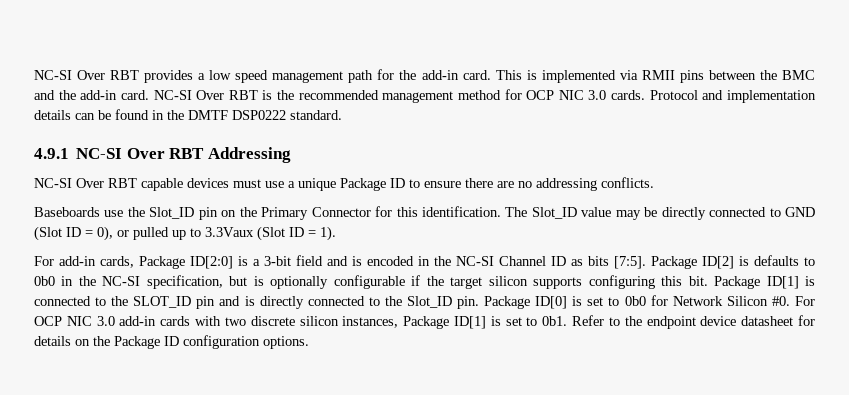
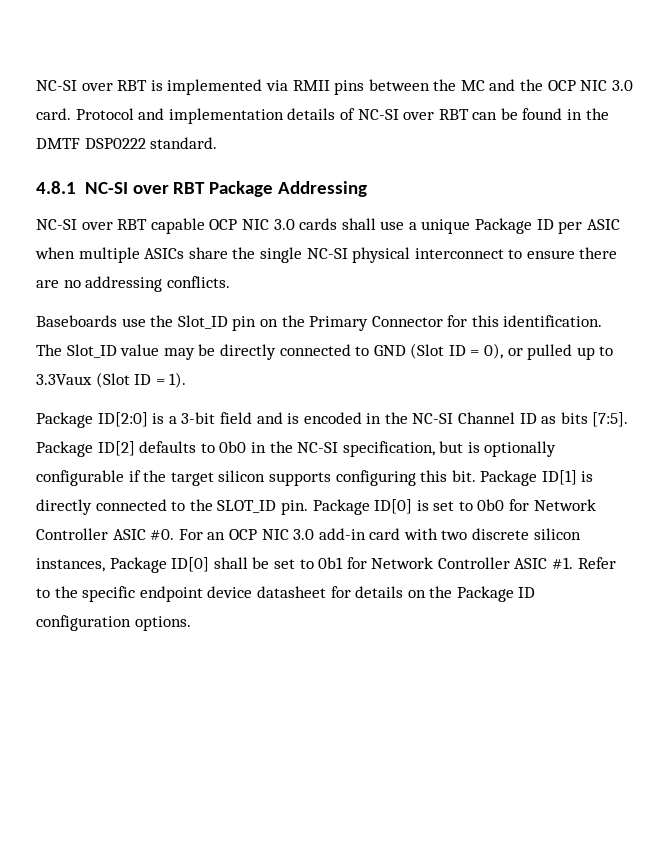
- NC-SI Over RBT provides a low speed management path for the add-in card. This is implemented via RMII pins between the BMC and the add-in card. NC-SI Over RBT is the recommended management method for OCP NIC 3.0 cards.
+ NC-SI over RBT is implemented via RMII pins between the MC and the OCP NIC 3.0 card.
- Protocol and implementation details can be found in the DMTF DSP0222 standard.
+ Protocol and implementation details of NC-SI over RBT can be found in the DMTF DSP0222 standard.
- 4.9.1 NC-SI Over RBT Addressing
+ 4.8.1 NC-SI over RBT Package Addressing
- NC-SI Over RBT capable devices must use a unique Package ID to ensure there are no addressing conflicts.
+ NC-SI over RBT capable OCP NIC 3.0 cards shall use a unique Package ID per ASIC when multiple ASICs share the single NC-SI physical interconnect to ensure there are no addressing conflicts.
- For add-in cards, Package ID[2:0] is a 3-bit field and is encoded in the NC-SI Channel ID as bits [7:5].
+ Package ID[2:0] is a 3-bit field and is encoded in the NC-SI Channel ID as bits [7:5].
- Package ID[2] is defaults to 0b0 in the NC-SI specification, but is optionally configurable if the target silicon supports configuring this bit.
+ Package ID[2] defaults to 0b0 in the NC-SI specification, but is optionally configurable if the target silicon supports configuring this bit.
- Package ID[1] is connected to the SLOT_ID pin and is directly connected to the Slot_ID pin.
+ Package ID[1] is directly connected to the SLOT_ID pin.
- Package ID[0] is set to 0b0 for Network Silicon #0.
+ Package ID[0] is set to 0b0 for Network Controller ASIC #0.
- For OCP NIC 3.0 add-in cards with two discrete silicon instances, Package ID[1] is set to 0b1.
+ For an OCP NIC 3.0 add-in card with two discrete silicon instances, Package ID[0] shall be set to 0b1 for Network Controller ASIC #1.
- Refer to the endpoint device datasheet for details on the Package ID configuration options.
+ Refer to the specific endpoint device datasheet for details on the Package ID configuration options.

